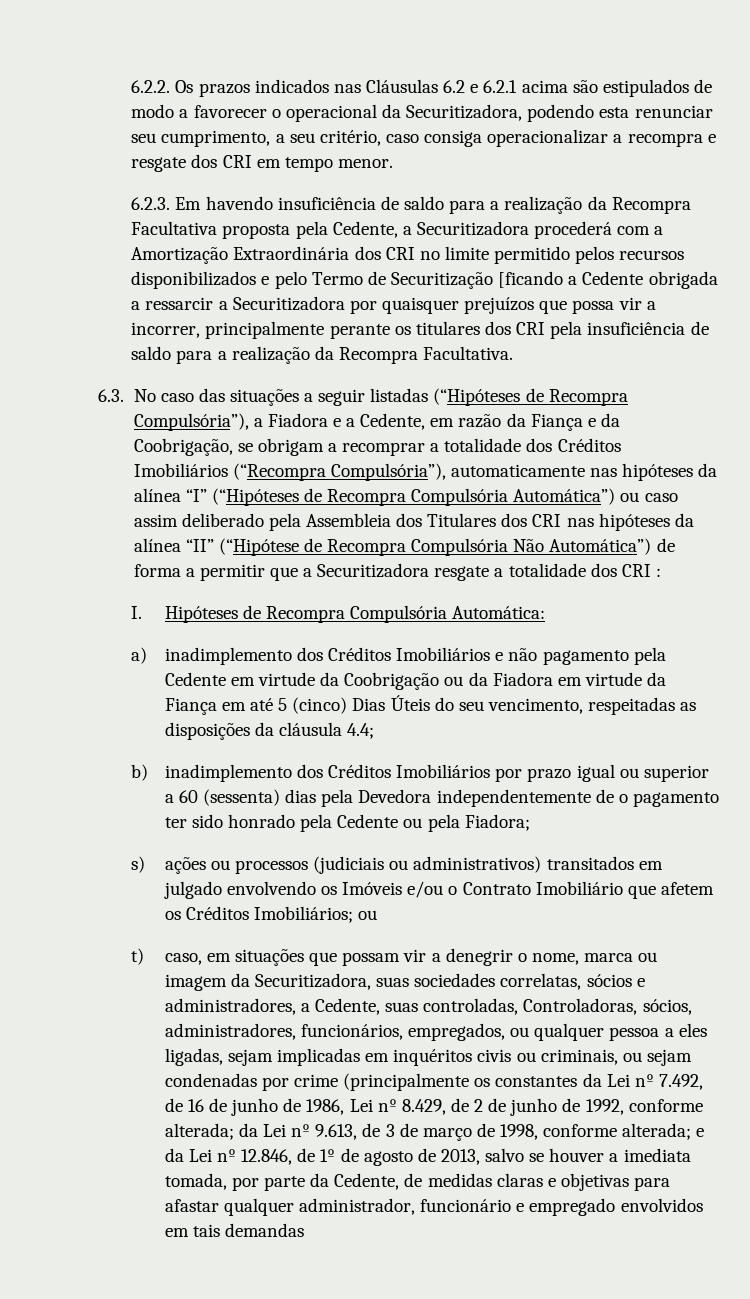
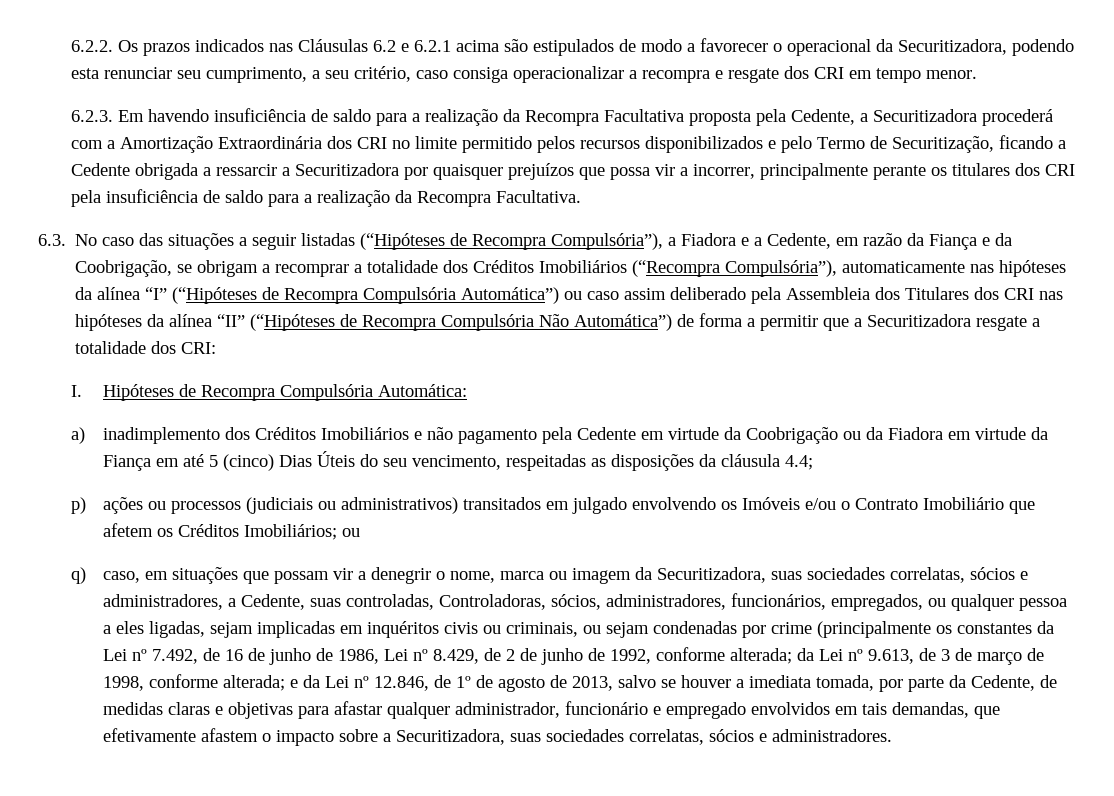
- 6.2.3. Em havendo insuficiência de saldo para a realização da Recompra Facultativa proposta pela Cedente, a Securitizadora procederá com a Amortização Extraordinária dos CRI no limite permitido pelos recursos disponibilizados e pelo Termo de Securitização [ficando a Cedente obrigada a ressarcir a Securitizadora por quaisquer prejuízos que possa vir a incorrer, principalmente perante os titulares dos CRI pela insuficiência de saldo para a realização da Recompra Facultativa.
+ 6.2.3. Em havendo insuficiência de saldo para a realização da Recompra Facultativa proposta pela Cedente, a Securitizadora procederá com a Amortização Extraordinária dos CRI no limite permitido pelos recursos disponibilizados e pelo Termo de Securitização, ficando a Cedente obrigada a ressarcir a Securitizadora por quaisquer prejuízos que possa vir a incorrer, principalmente perante os titulares dos CRI pela insuficiência de saldo para a realização da Recompra Facultativa.
- 6.3. No caso das situações a seguir listadas (“Hipóteses de Recompra Compulsória”), a Fiadora e a Cedente, em razão da Fiança e da Coobrigação, se obrigam a recomprar a totalidade dos Créditos Imobiliários (“Recompra Compulsória”), automaticamente nas hipóteses da alínea “I” (“Hipóteses de Recompra Compulsória Automática”) ou caso assim deliberado pela Assembleia dos Titulares dos CRI nas hipóteses da alínea “II” (“Hipótese de Recompra Compulsória Não Automática”) de forma a permitir que a Securitizadora resgate a totalidade dos CRI :
+ 6.3. No caso das situações a seguir listadas (“Hipóteses de Recompra Compulsória”), a Fiadora e a Cedente, em razão da Fiança e da Coobrigação, se obrigam a recomprar a totalidade dos Créditos Imobiliários (“Recompra Compulsória”), automaticamente nas hipóteses da alínea “I” (“Hipóteses de Recompra Compulsória Automática”) ou caso assim deliberado pela Assembleia dos Titulares dos CRI nas hipóteses da alínea “II” (“Hipóteses de Recompra Compulsória Não Automática”) de forma a permitir que a Securitizadora resgate a totalidade dos CRI:
- b) inadimplemento dos Créditos Imobiliários por prazo igual ou superior a 60 (sessenta) dias pela Devedora independentemente de o pagamento ter sido honrado pela Cedente ou pela Fiadora;
- s) ações ou processos (judiciais ou administrativos) transitados em julgado envolvendo os Imóveis e/ou o Contrato Imobiliário que afetem os Créditos Imobiliários; ou
+ p) ações ou processos (judiciais ou administrativos) transitados em julgado envolvendo os Imóveis e/ou o Contrato Imobiliário que afetem os Créditos Imobiliários; ou
- t) caso, em situações que possam vir a denegrir o nome, marca ou imagem da Securitizadora, suas sociedades correlatas, sócios e administradores, a Cedente, suas controladas, Controladoras, sócios, administradores, funcionários, empregados, ou qualquer pessoa a eles ligadas, sejam implicadas em inquéritos civis ou criminais, ou sejam condenadas por crime (principalmente os constantes da Lei nº 7.492, de 16 de junho de 1986, Lei nº 8.429, de 2 de junho de 1992, conforme alterada;
+ q) caso, em situações que possam vir a denegrir o nome, marca ou imagem da Securitizadora, suas sociedades correlatas, sócios e administradores, a Cedente, suas controladas, Controladoras, sócios, administradores, funcionários, empregados, ou qualquer pessoa a eles ligadas, sejam implicadas em inquéritos civis ou criminais, ou sejam condenadas por crime (principalmente os constantes da Lei nº 7.492, de 16 de junho de 1986, Lei nº 8.429, de 2 de junho de 1992, conforme alterada;
- e da Lei nº 12.846, de 1º de agosto de 2013, salvo se houver a imediata tomada, por parte da Cedente, de medidas claras e objetivas para afastar qualquer administrador, funcionário e empregado envolvidos em tais demandas
+ e da Lei nº 12.846, de 1º de agosto de 2013, salvo se houver a imediata tomada, por parte da Cedente, de medidas claras e objetivas para afastar qualquer administrador, funcionário e empregado envolvidos em tais demandas, que efetivamente afastem o impacto sobre a Securitizadora, suas sociedades correlatas, sócios e administradores.

